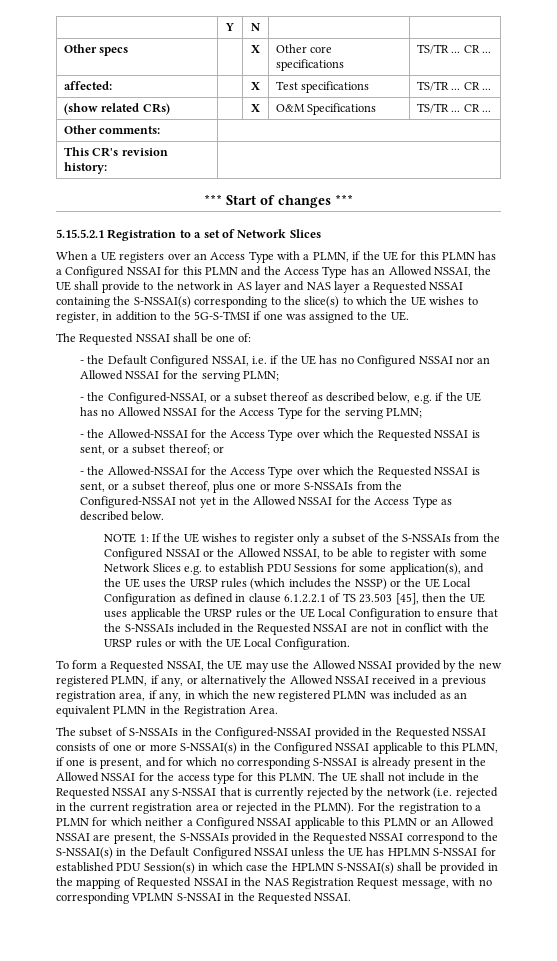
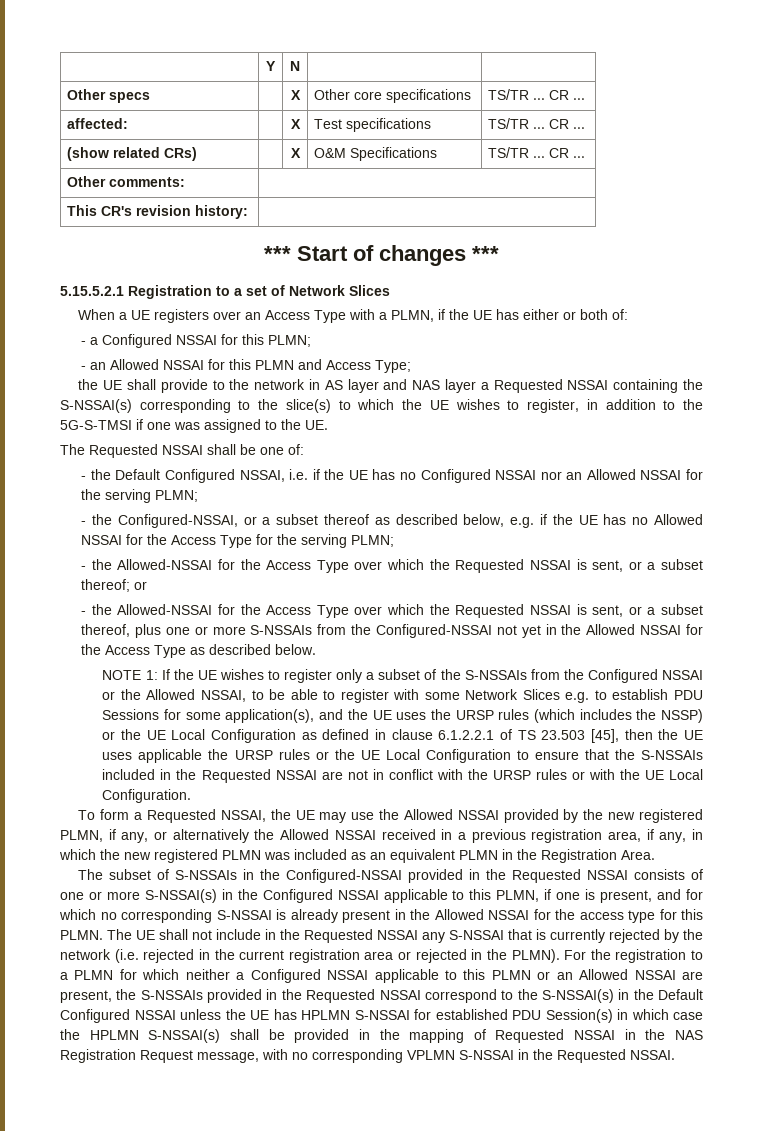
- When a UE registers over an Access Type with a PLMN, if the UE for this PLMN has a Configured NSSAI for this PLMN and the Access Type has an Allowed NSSAI, the UE shall provide to the network in AS layer and NAS layer a Requested NSSAI containing the S-NSSAI(s) corresponding to the slice(s) to which the UE wishes to register, in addition to the 5G-S-TMSI if one was assigned to the UE.
+ When a UE registers over an Access Type with a PLMN, if the UE has either or both of:
+ - a Configured NSSAI for this PLMN;
+ - an Allowed NSSAI for this PLMN and Access Type;
+ the UE shall provide to the network in AS layer and NAS layer a Requested NSSAI containing the S-NSSAI(s) corresponding to the slice(s) to which the UE wishes to register, in addition to the 5G-S-TMSI if one was assigned to the UE.

